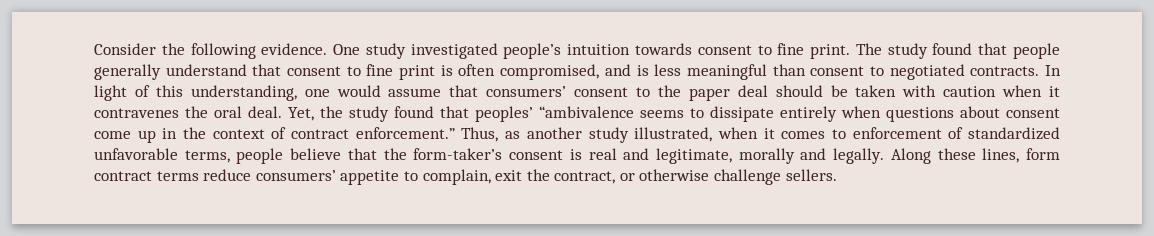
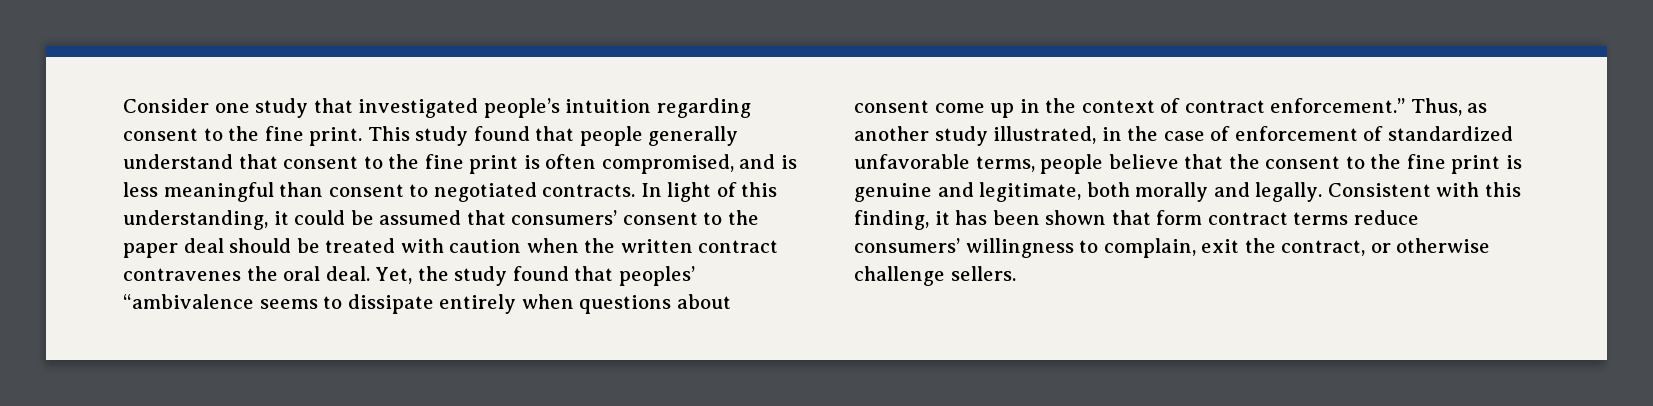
- Consider the following evidence. One study investigated people’s intuition towards consent to fine print.
+ Consider one study that investigated people’s intuition regarding consent to the fine print.
- The study found that people generally understand that consent to fine print is often compromised, and is less meaningful than consent to negotiated contracts.
+ This study found that people generally understand that consent to the fine print is often compromised, and is less meaningful than consent to negotiated contracts.
- In light of this understanding, one would assume that consumers’ consent to the paper deal should be taken with caution when it contravenes the oral deal.
+ In light of this understanding, it could be assumed that consumers’ consent to the paper deal should be treated with caution when the written contract contravenes the oral deal.
- Thus, as another study illustrated, when it comes to enforcement of standardized unfavorable terms, people believe that the form-taker’s consent is real and legitimate, morally and legally.
+ Thus, as another study illustrated, in the case of enforcement of standardized unfavorable terms, people believe that the consent to the fine print is genuine and legitimate, both morally and legally.
- Along these lines, form contract terms reduce consumers’ appetite to complain, exit the contract, or otherwise challenge sellers.
+ Consistent with this finding, it has been shown that form contract terms reduce consumers’ willingness to complain, exit the contract, or otherwise challenge sellers.

